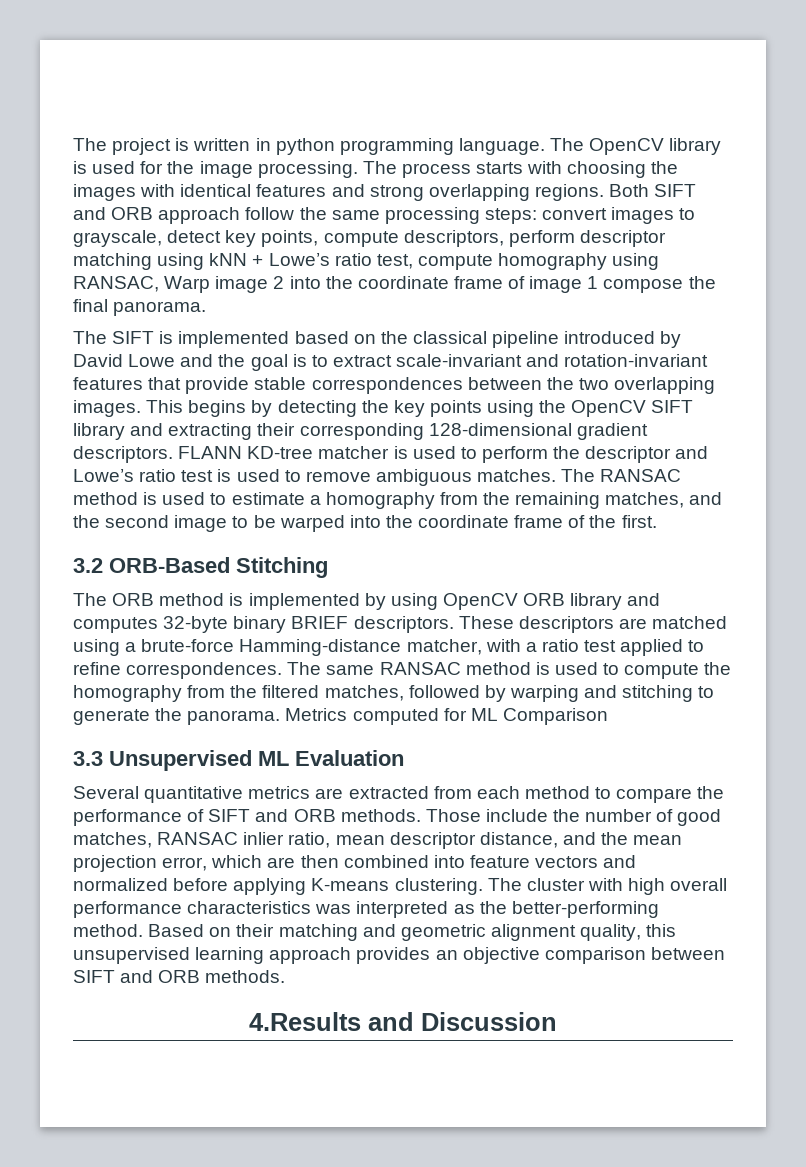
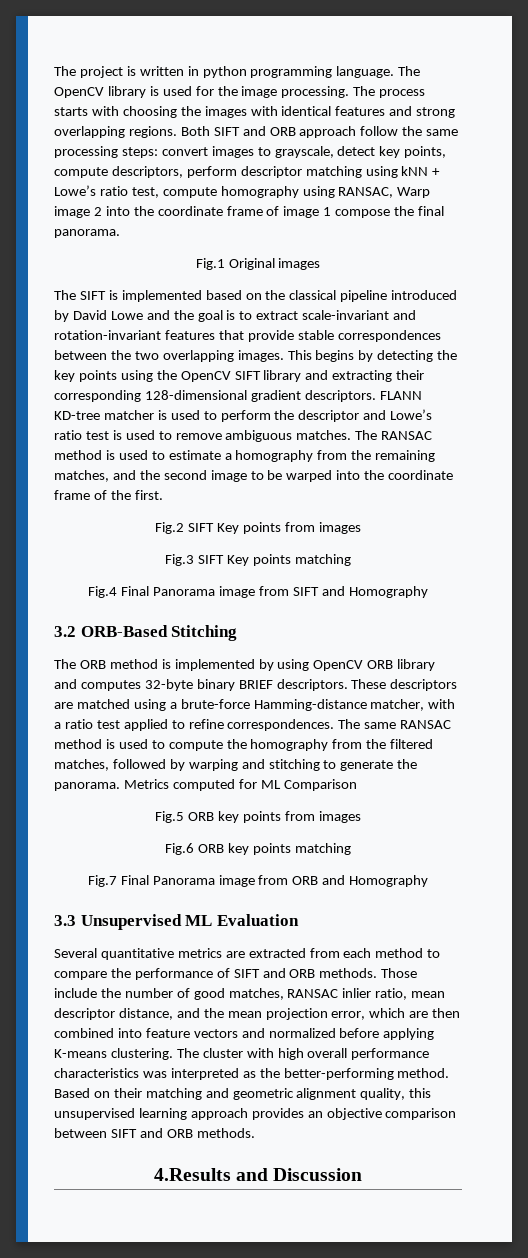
+ Fig.1 Original images
+ Fig.2 SIFT Key points from images
+ Fig.3 SIFT Key points matching
+ Fig.4 Final Panorama image from SIFT and Homography
+ Fig.5 ORB key points from images
+ Fig.6 ORB key points matching
+ Fig.7 Final Panorama image from ORB and Homography

